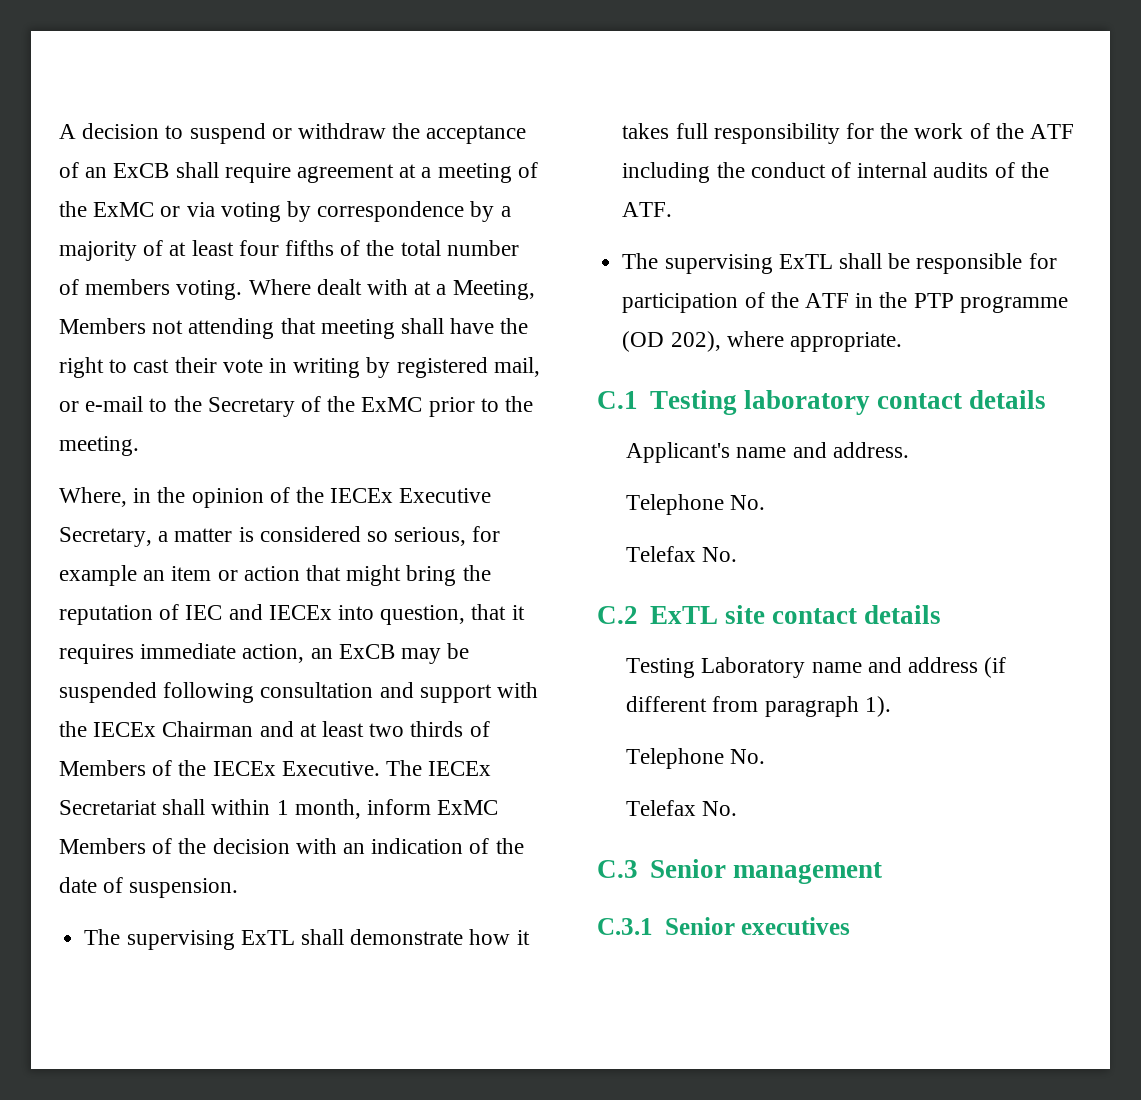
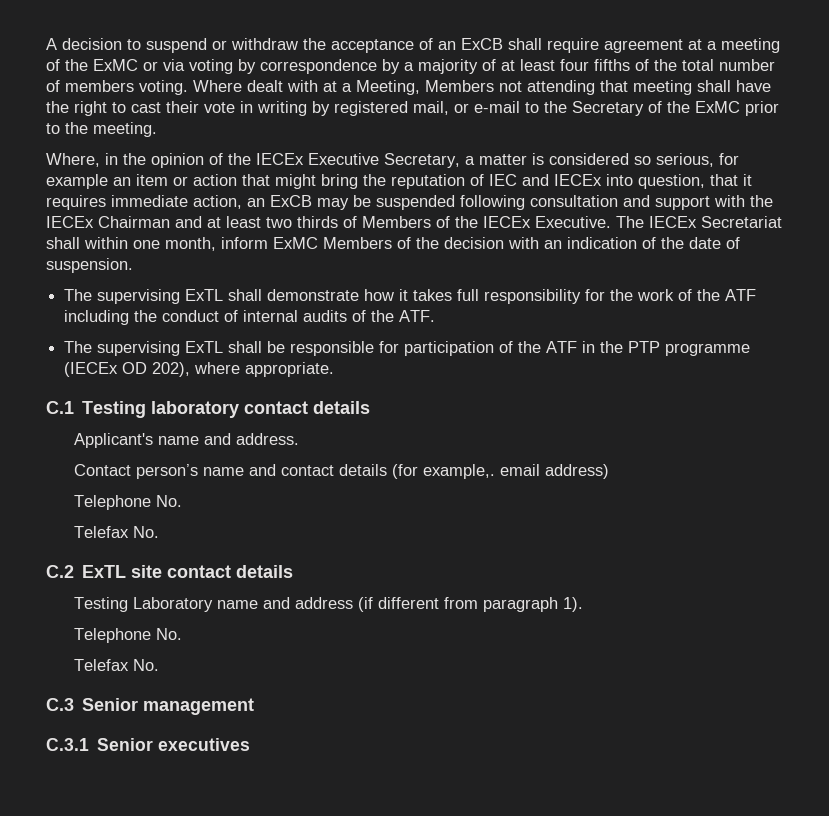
- The IECEx Secretariat shall within 1 month, inform ExMC Members of the decision with an indication of the date of suspension.
+ The IECEx Secretariat shall within one month, inform ExMC Members of the decision with an indication of the date of suspension.
- The supervising ExTL shall be responsible for participation of the ATF in the PTP programme (OD 202), where appropriate.
+ The supervising ExTL shall be responsible for participation of the ATF in the PTP programme (IECEx OD 202), where appropriate.
+ Contact person’s name and contact details (for example,. email address)

